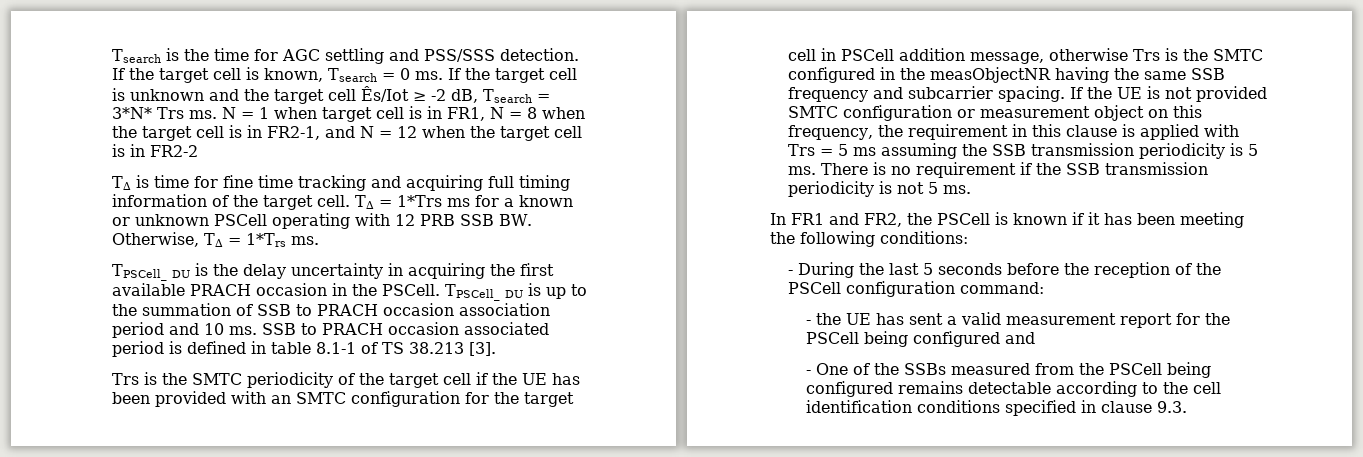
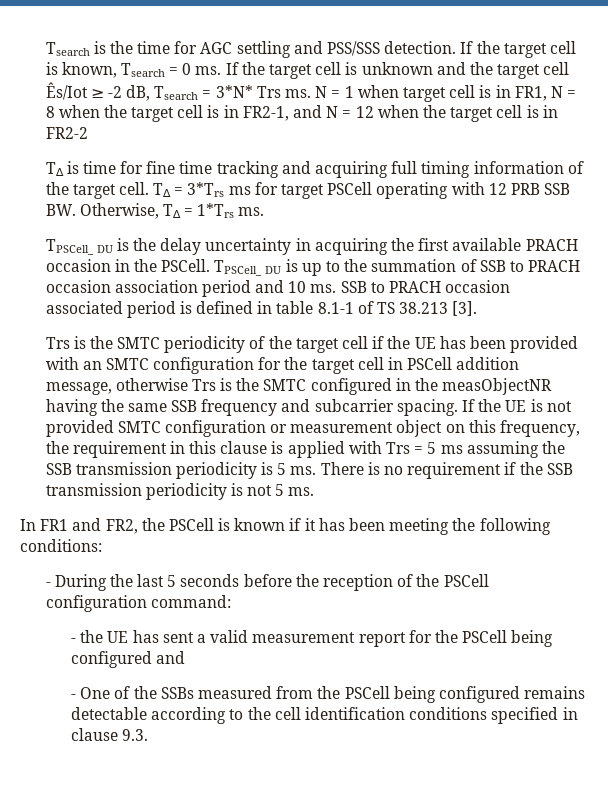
- T∆ = 1*Trs ms for a known or unknown PSCell operating with 12 PRB SSB BW. Otherwise, T∆ = 1*Trs ms.
+ T∆ = 3*Trs ms for target PSCell operating with 12 PRB SSB BW. Otherwise, T∆ = 1*Trs ms.

